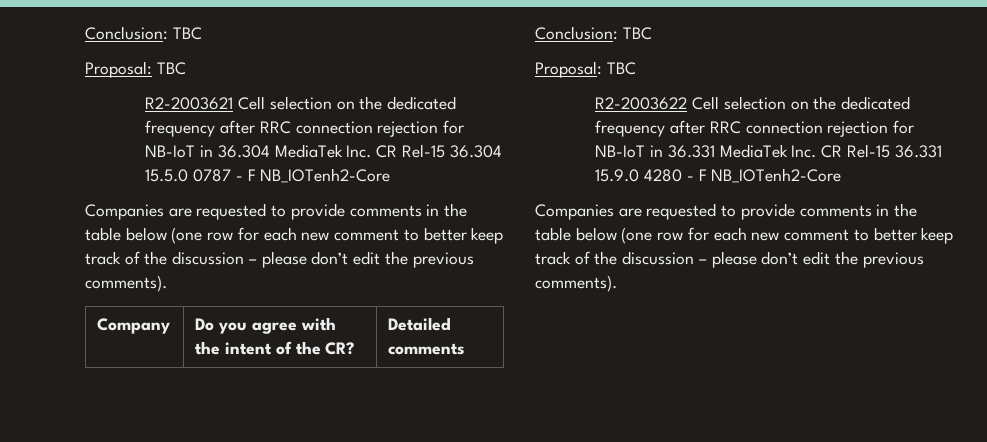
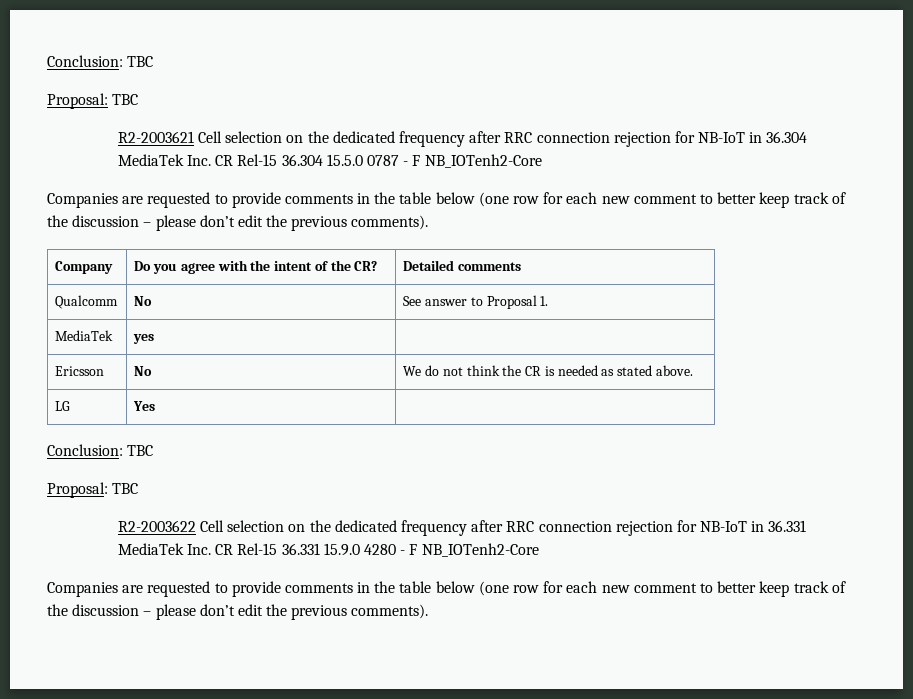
+ Qualcomm | No | See answer to Proposal 1.
+ MediaTek | yes |
+ Ericsson | No | We do not think the CR is needed as stated above.
+ LG | Yes |

